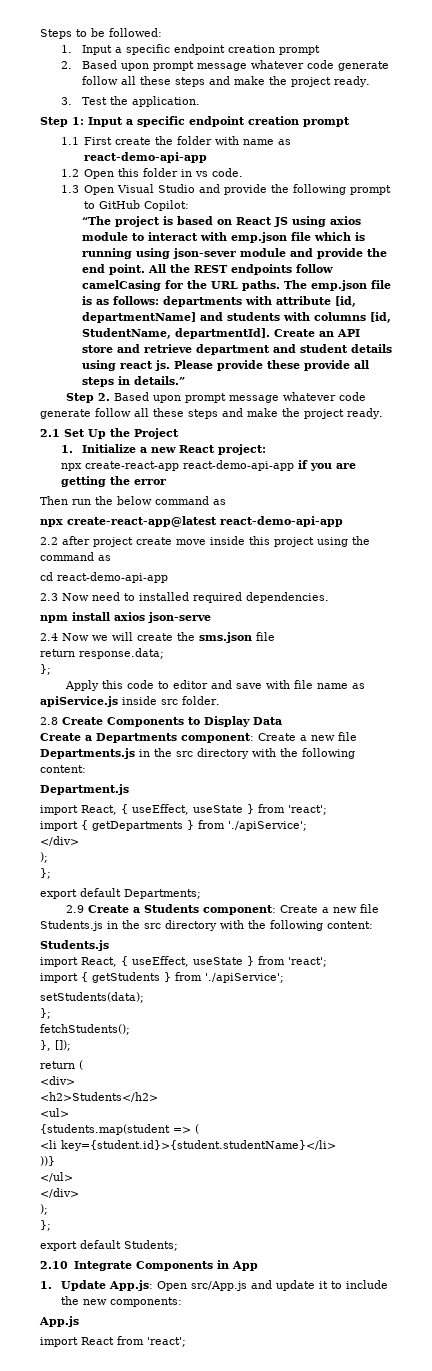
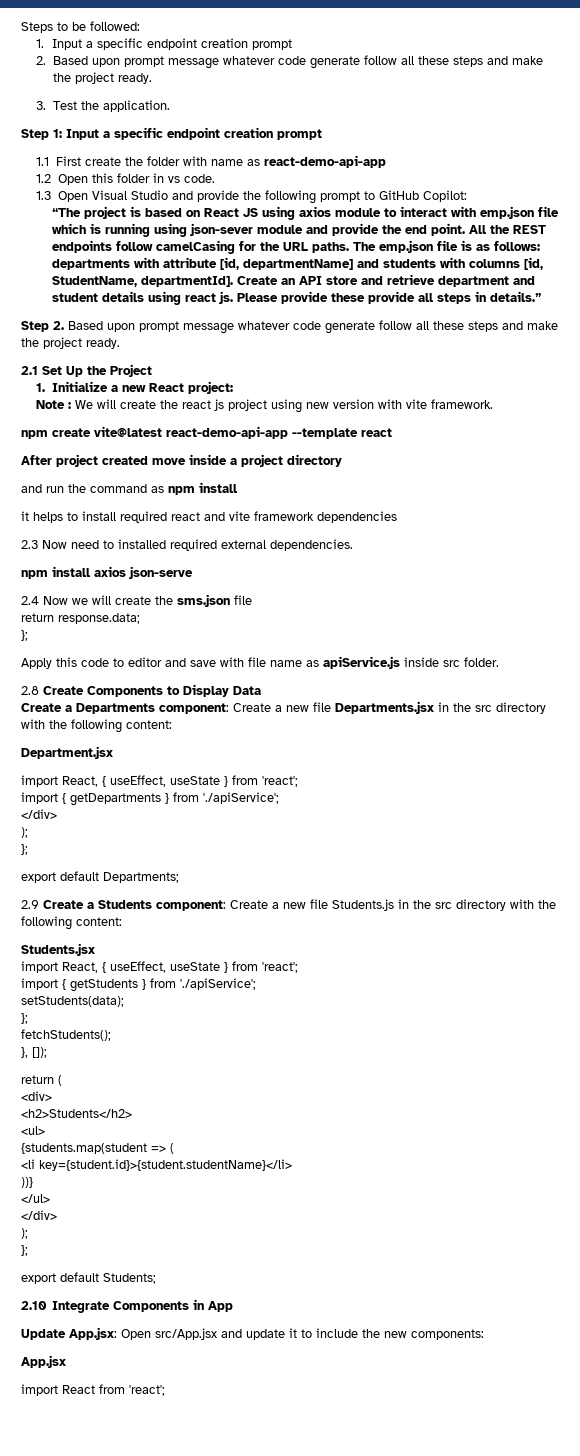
- npx create-react-app react-demo-api-app if you are getting the error
- Then run the below command as
- npx create-react-app@latest react-demo-api-app
- 2.2 after project create move inside this project using the command as
- cd react-demo-api-app
+ Note : We will create the react js project using new version with vite framework.
+ npm create vite@latest react-demo-api-app --template react
+ After project created move inside a project directory
+ and run the command as npm install
+ it helps to install required react and vite framework dependencies
- 2.3 Now need to installed required dependencies.
+ 2.3 Now need to installed required external dependencies.
- Create a Departments component: Create a new file Departments.js in the src directory with the following content:
- Department.js
+ Create a Departments component: Create a new file Departments.jsx in the src directory with the following content:
+ Department.jsx
  2.9 Create a Students component: Create a new file Students.js in the src directory with the following content:
- Students.js
+ Students.jsx
- 1. Update App.js: Open src/App.js and update it to include the new components:
+ Update App.jsx: Open src/App.jsx and update it to include the new components:
- App.js
+ App.jsx

